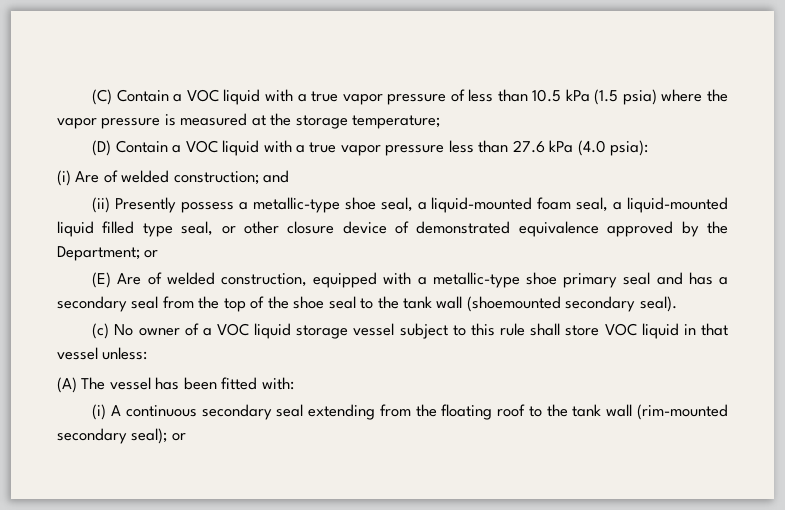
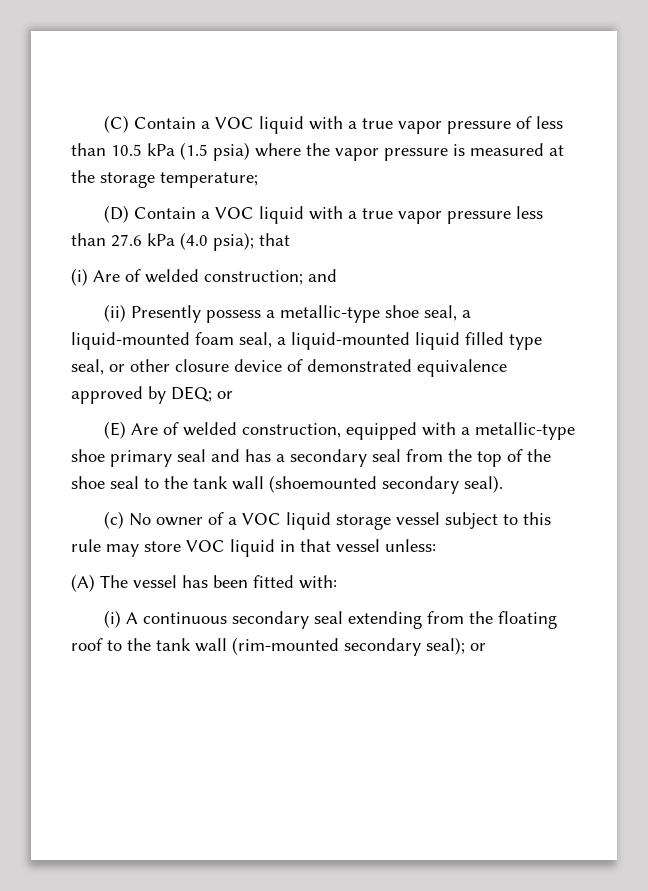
- (D) Contain a VOC liquid with a true vapor pressure less than 27.6 kPa (4.0 psia):
+ (D) Contain a VOC liquid with a true vapor pressure less than 27.6 kPa (4.0 psia); that
- (ii) Presently possess a metallic-type shoe seal, a liquid-mounted foam seal, a liquid-mounted liquid filled type seal, or other closure device of demonstrated equivalence approved by the Department; or
+ (ii) Presently possess a metallic-type shoe seal, a liquid-mounted foam seal, a liquid-mounted liquid filled type seal, or other closure device of demonstrated equivalence approved by DEQ; or
- (c) No owner of a VOC liquid storage vessel subject to this rule shall store VOC liquid in that vessel unless:
+ (c) No owner of a VOC liquid storage vessel subject to this rule may store VOC liquid in that vessel unless:

